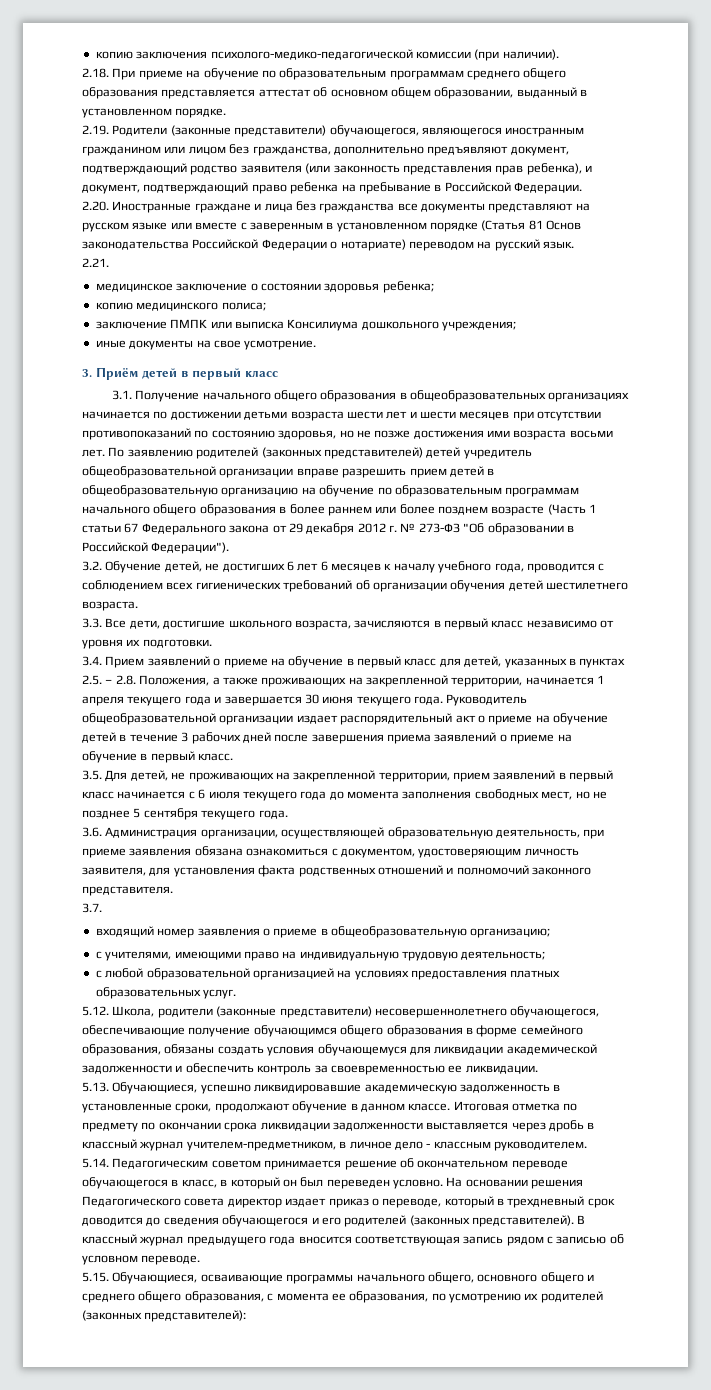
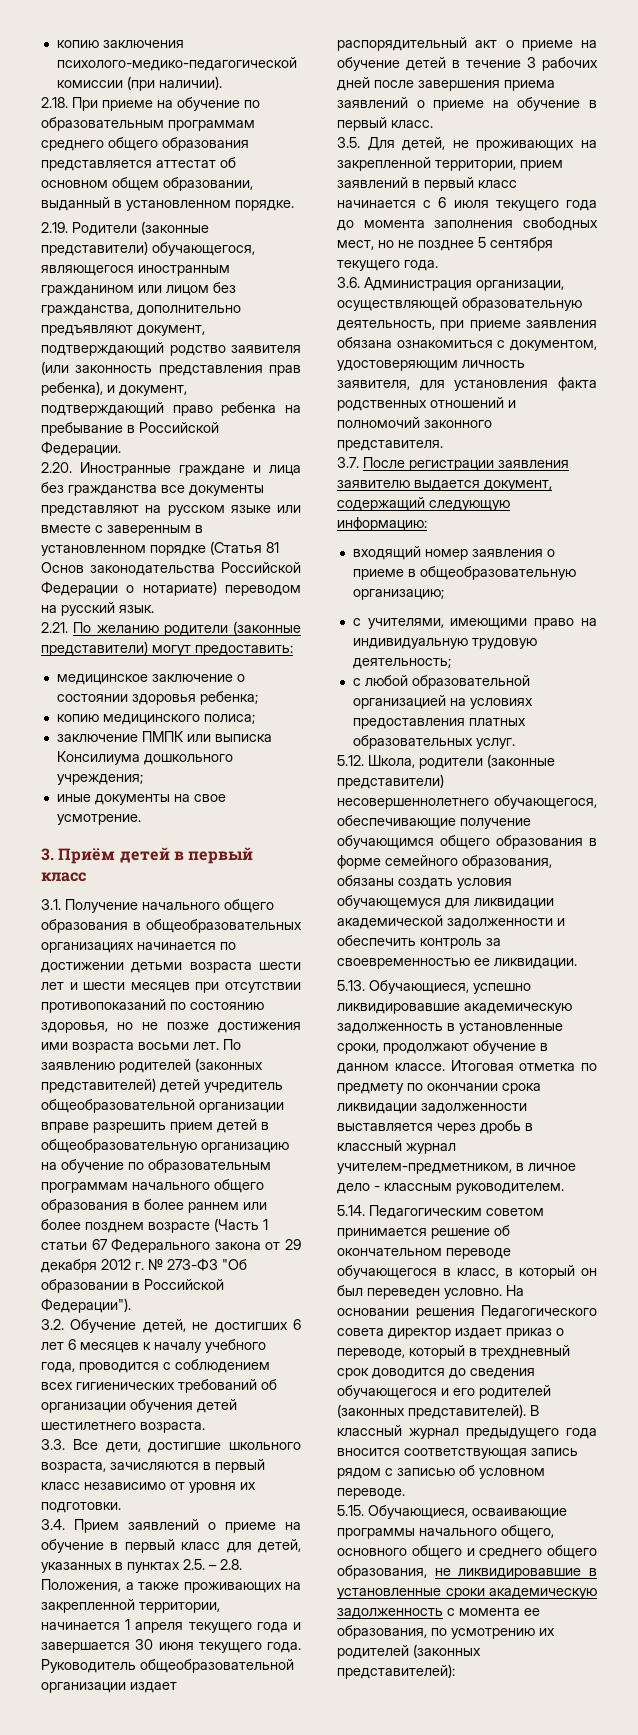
- 2.21.
+ 2.21. По желанию родители (законные представители) могут предоставить:
- 3.7.
+ 3.7. После регистрации заявления заявителю выдается документ, содержащий следующую информацию:
- 5.15. Обучающиеся, осваивающие программы начального общего, основного общего и среднего общего образования, с момента ее образования, по усмотрению их родителей (законных представителей):
+ 5.15. Обучающиеся, осваивающие программы начального общего, основного общего и среднего общего образования, не ликвидировавшие в установленные сроки академическую задолженность с момента ее образования, по усмотрению их родителей (законных представителей):

